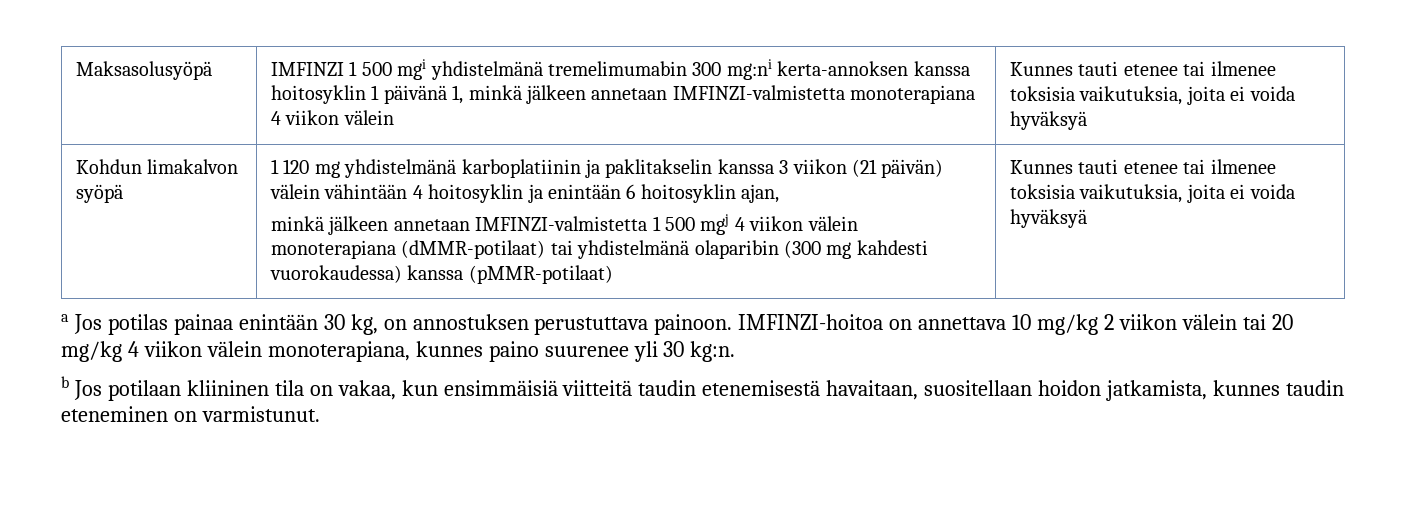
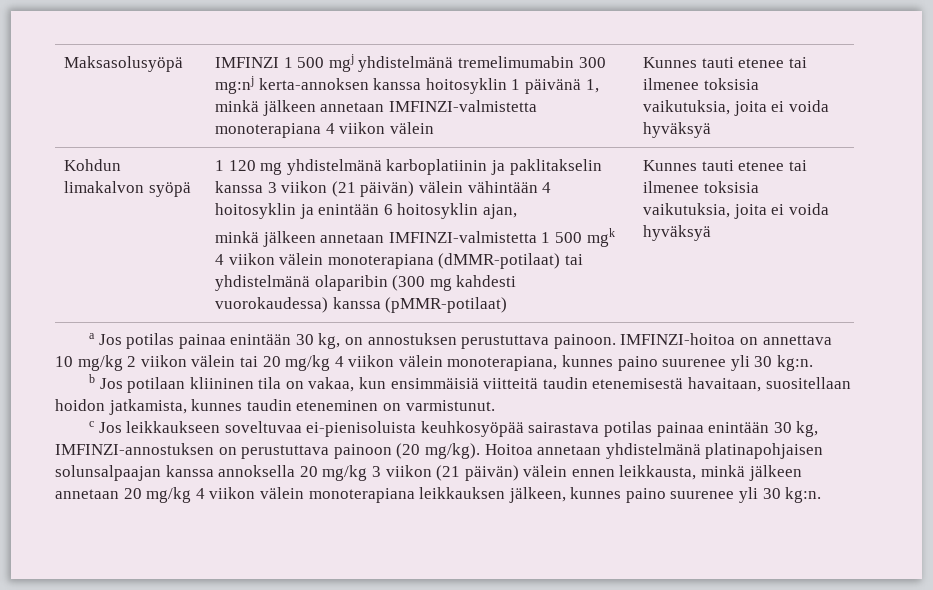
- Maksasolusyöpä | IMFINZI 1 500 mgi yhdistelmänä tremelimumabin 300 mg:ni kerta-annoksen kanssa hoitosyklin 1 päivänä 1, minkä jälkeen annetaan IMFINZI-valmistetta monoterapiana 4 viikon välein | Kunnes tauti etenee tai ilmenee toksisia vaikutuksia, joita ei voida hyväksyä
+ Maksasolusyöpä | IMFINZI 1 500 mgj yhdistelmänä tremelimumabin 300 mg:nj kerta-annoksen kanssa hoitosyklin 1 päivänä 1, minkä jälkeen annetaan IMFINZI-valmistetta monoterapiana 4 viikon välein | Kunnes tauti etenee tai ilmenee toksisia vaikutuksia, joita ei voida hyväksyä
- minkä jälkeen annetaan IMFINZI-valmistetta 1 500 mgj 4 viikon välein monoterapiana (dMMR-potilaat) tai yhdistelmänä olaparibin (300 mg kahdesti vuorokaudessa) kanssa (pMMR-potilaat)
+ minkä jälkeen annetaan IMFINZI-valmistetta 1 500 mgk 4 viikon välein monoterapiana (dMMR-potilaat) tai yhdistelmänä olaparibin (300 mg kahdesti vuorokaudessa) kanssa (pMMR-potilaat)
+ c Jos leikkaukseen soveltuvaa ei-pienisoluista keuhkosyöpää sairastava potilas painaa enintään 30 kg, IMFINZI-annostuksen on perustuttava painoon (20 mg/kg). Hoitoa annetaan yhdistelmänä platinapohjaisen solunsalpaajan kanssa annoksella 20 mg/kg 3 viikon (21 päivän) välein ennen leikkausta, minkä jälkeen annetaan 20 mg/kg 4 viikon välein monoterapiana leikkauksen jälkeen, kunnes paino suurenee yli 30 kg:n.

